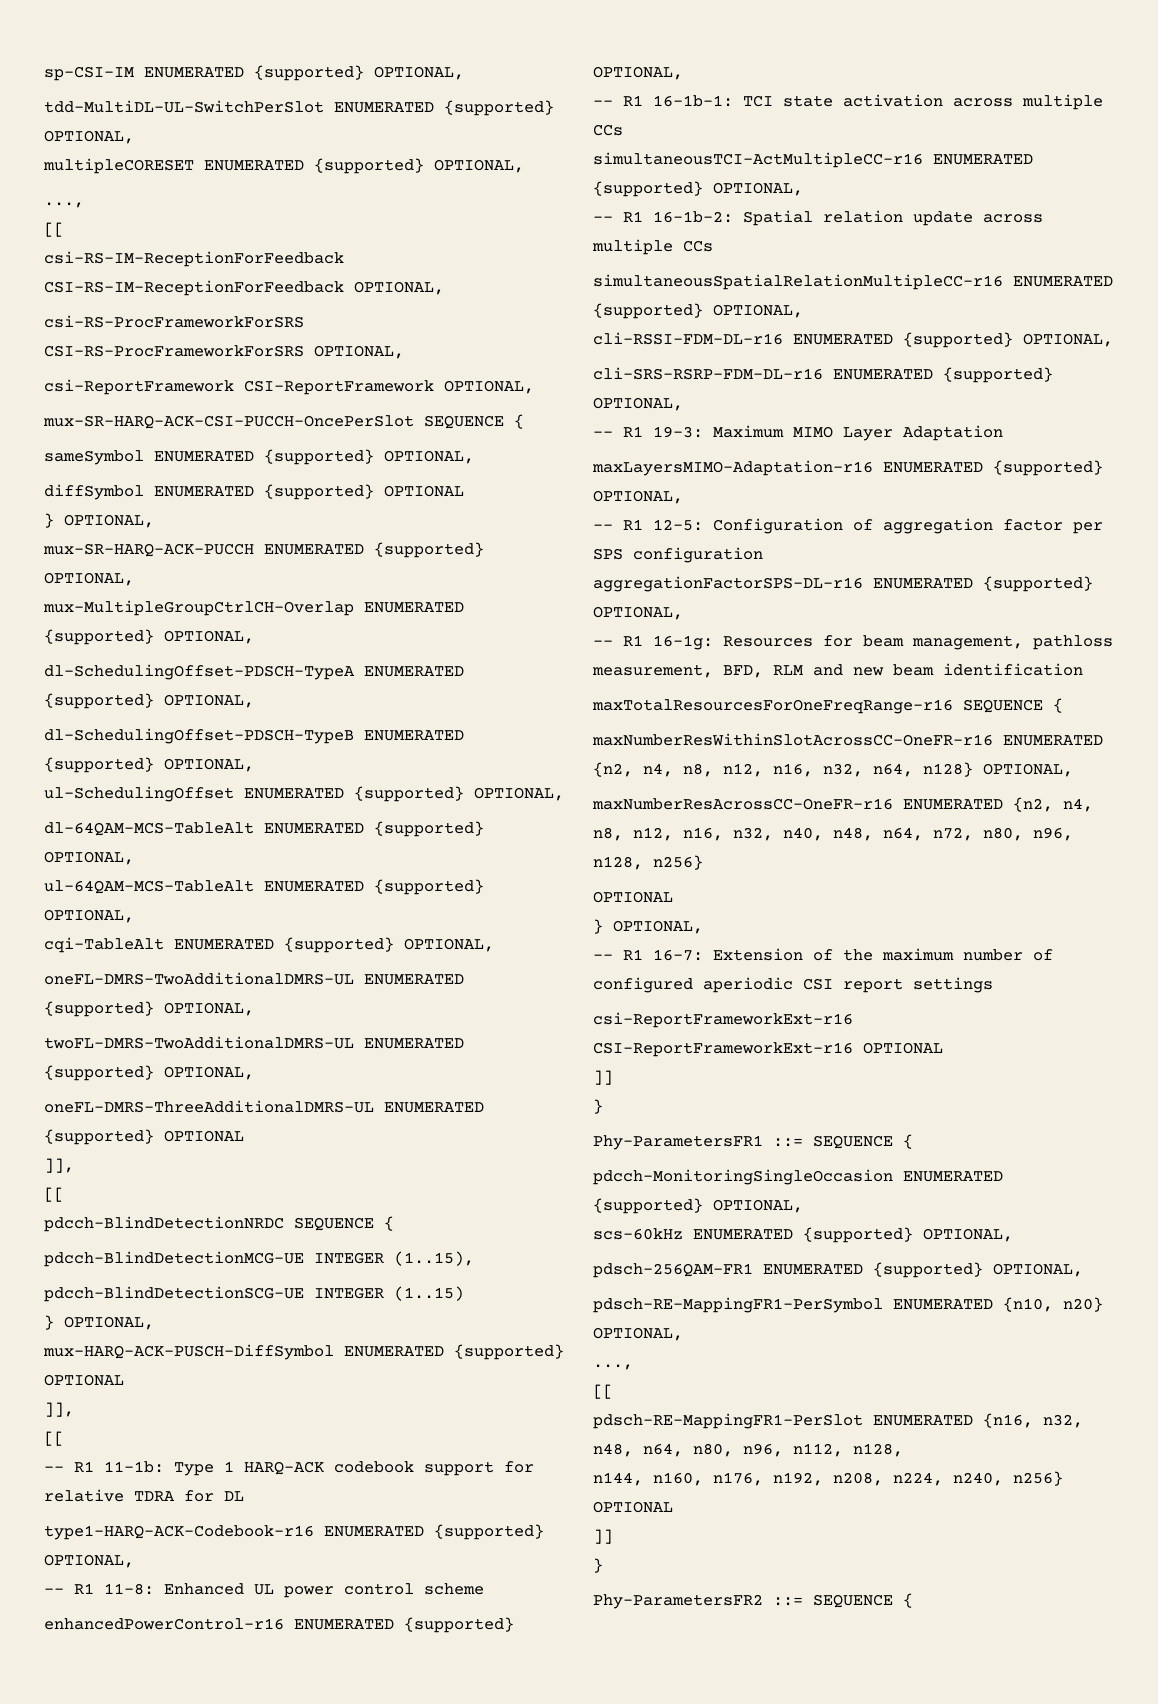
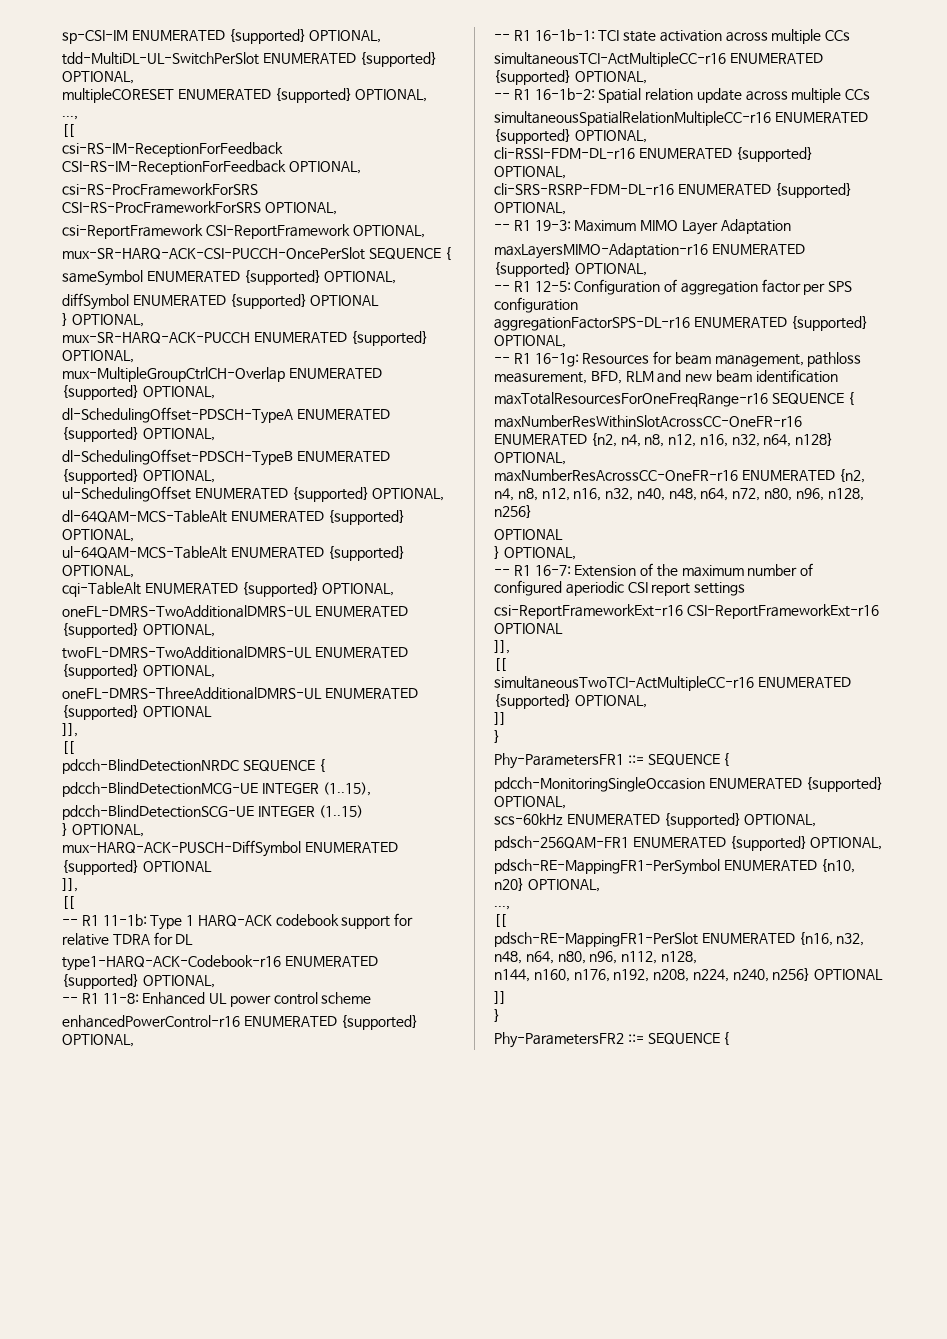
  csi-ReportFrameworkExt-r16 CSI-ReportFrameworkExt-r16 OPTIONAL
+ ]],
+ [[
+ simultaneousTwoTCI-ActMultipleCC-r16 ENUMERATED {supported} OPTIONAL,

